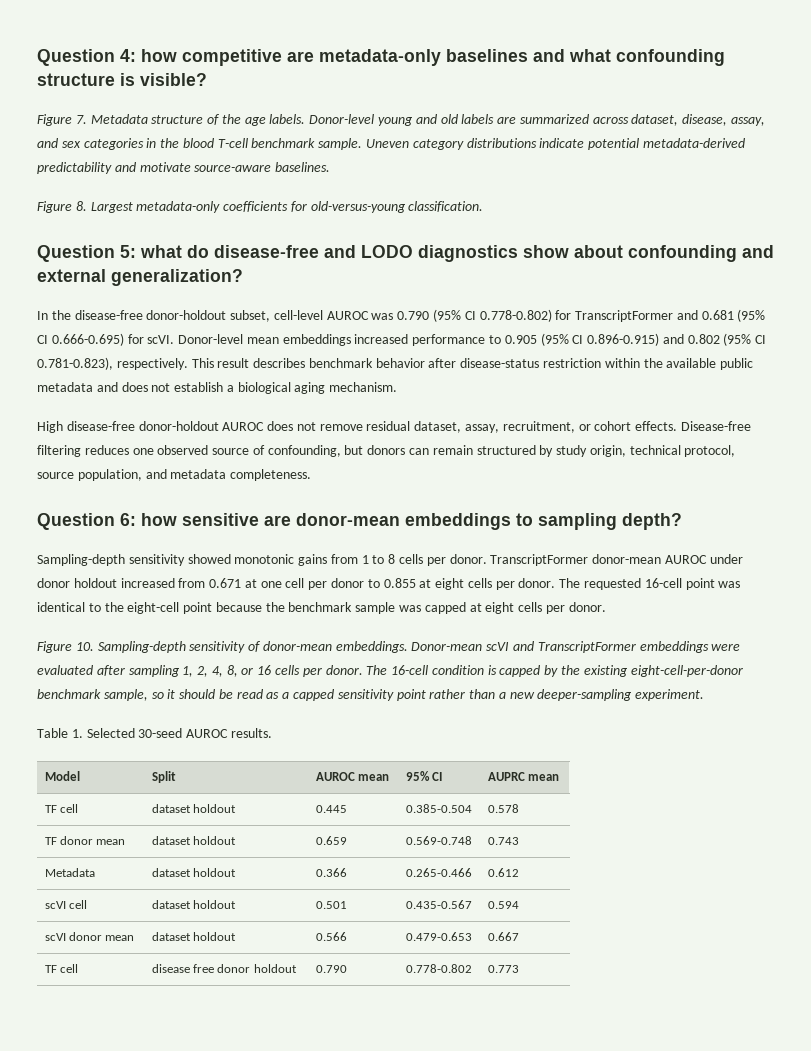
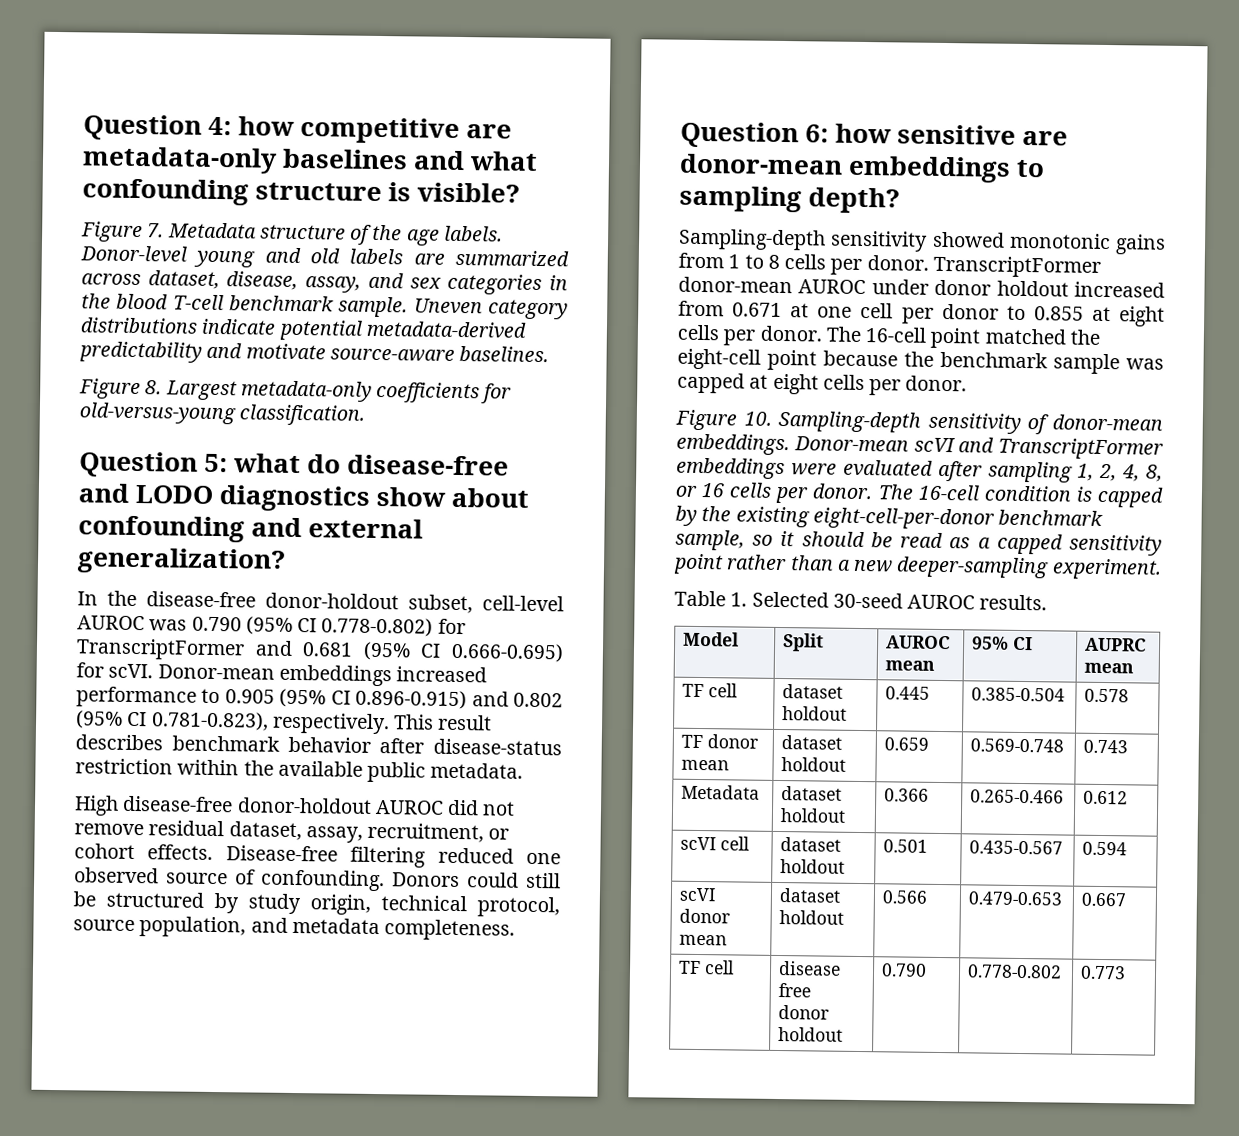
- Donor-level mean embeddings increased performance to 0.905 (95% CI 0.896-0.915) and 0.802 (95% CI 0.781-0.823), respectively.
+ Donor-mean embeddings increased performance to 0.905 (95% CI 0.896-0.915) and 0.802 (95% CI 0.781-0.823), respectively.
- This result describes benchmark behavior after disease-status restriction within the available public metadata and does not establish a biological aging mechanism.
+ This result describes benchmark behavior after disease-status restriction within the available public metadata.
- High disease-free donor-holdout AUROC does not remove residual dataset, assay, recruitment, or cohort effects.
+ High disease-free donor-holdout AUROC did not remove residual dataset, assay, recruitment, or cohort effects.
- Disease-free filtering reduces one observed source of confounding, but donors can remain structured by study origin, technical protocol, source population, and metadata completeness.
+ Disease-free filtering reduced one observed source of confounding. Donors could still be structured by study origin, technical protocol, source population, and metadata completeness.
- The requested 16-cell point was identical to the eight-cell point because the benchmark sample was capped at eight cells per donor.
+ The 16-cell point matched the eight-cell point because the benchmark sample was capped at eight cells per donor.

